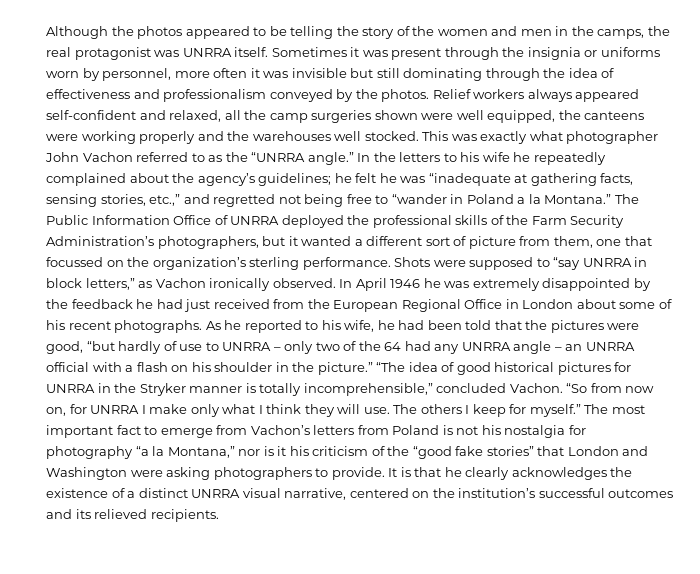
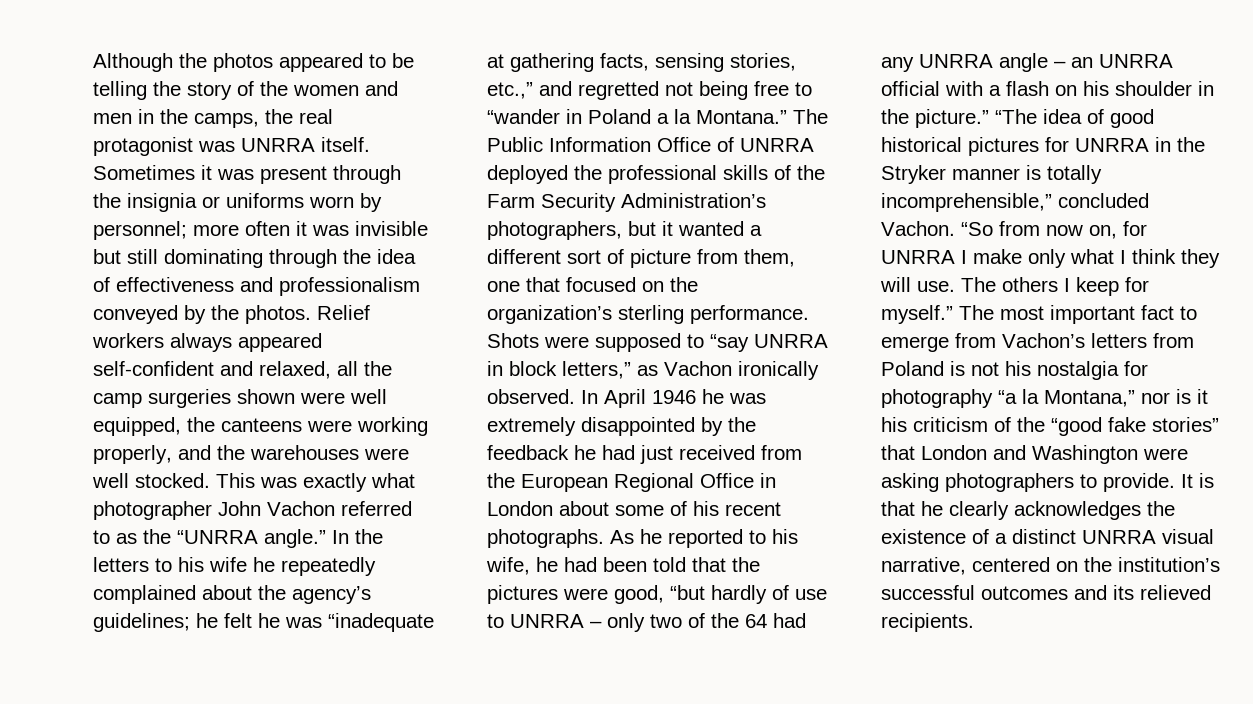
- Sometimes it was present through the insignia or uniforms worn by personnel, more often it was invisible but still dominating through the idea of effectiveness and professionalism conveyed by the photos.
+ Sometimes it was present through the insignia or uniforms worn by personnel; more often it was invisible but still dominating through the idea of effectiveness and professionalism conveyed by the photos.
- Relief workers always appeared self-confident and relaxed, all the camp surgeries shown were well equipped, the canteens were working properly and the warehouses well stocked.
+ Relief workers always appeared self-confident and relaxed, all the camp surgeries shown were well equipped, the canteens were working properly, and the warehouses were well stocked.
- The Public Information Office of UNRRA deployed the professional skills of the Farm Security Administration’s photographers, but it wanted a different sort of picture from them, one that focussed on the organization’s sterling performance.
+ The Public Information Office of UNRRA deployed the professional skills of the Farm Security Administration’s photographers, but it wanted a different sort of picture from them, one that focused on the organization’s sterling performance.

